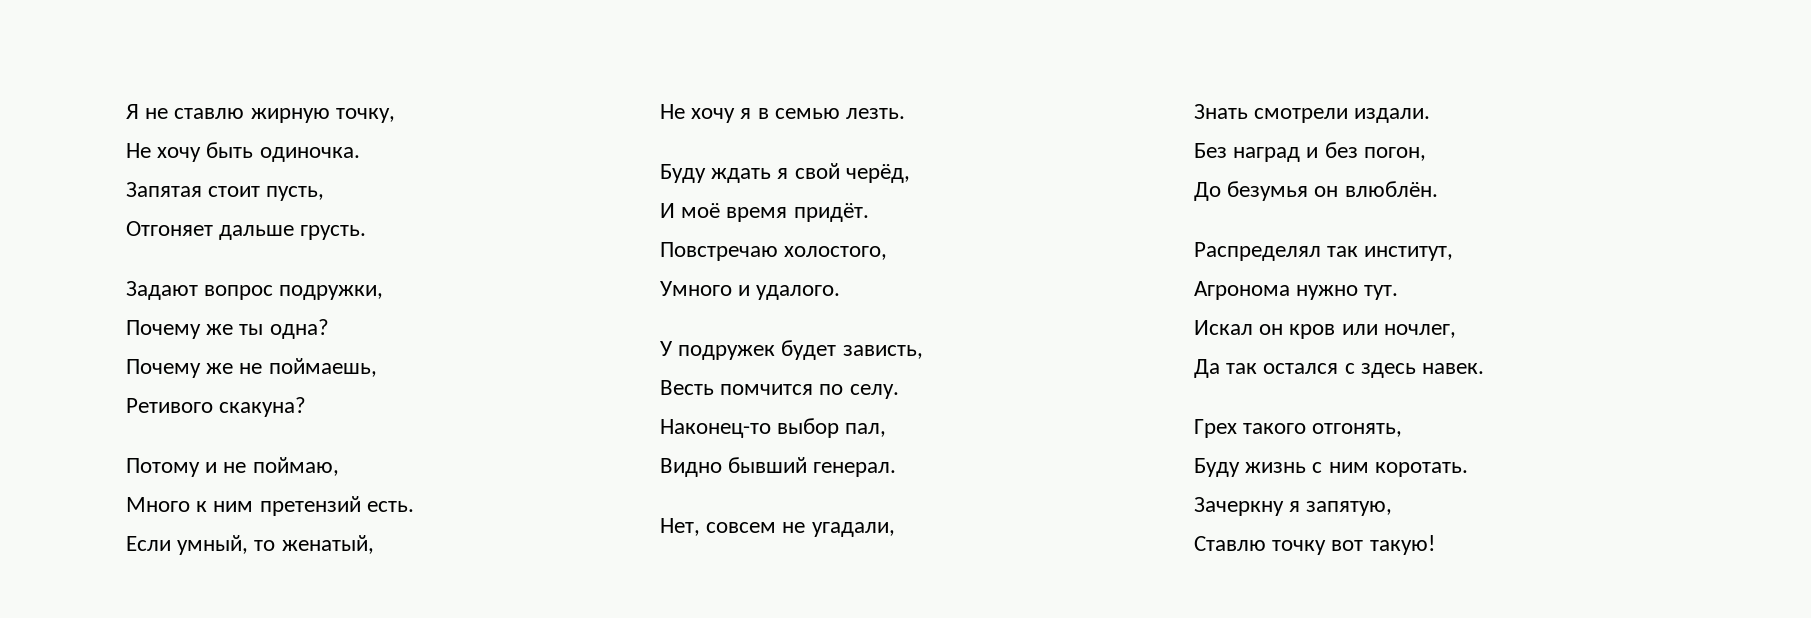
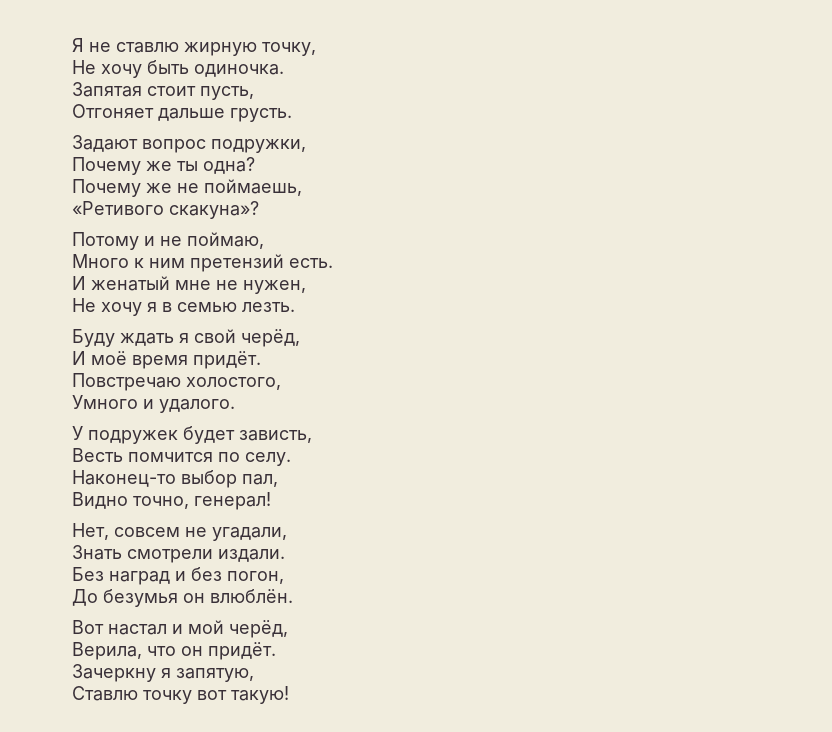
- Ретивого скакуна?
+ «Ретивого скакуна»?
- Если умный, то женатый,
+ И женатый мне не нужен,
- Видно бывший генерал.
+ Видно точно, генерал!
- Распределял так институт,
- Агронома нужно тут.
- Искал он кров или ночлег,
- Да так остался с здесь навек.
- Грех такого отгонять,
- Буду жизнь с ним коротать.
+ Вот настал и мой черёд,
+ Верила, что он придёт.

